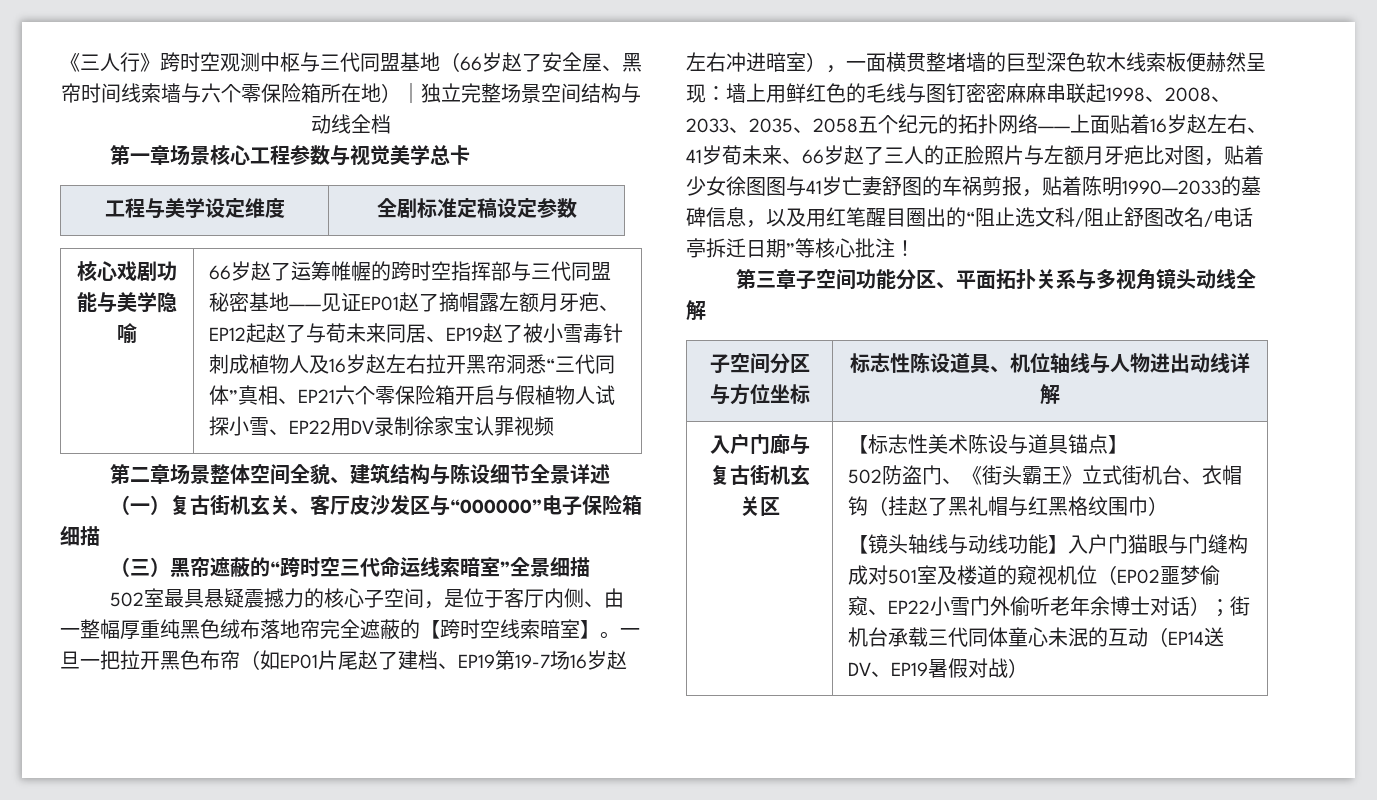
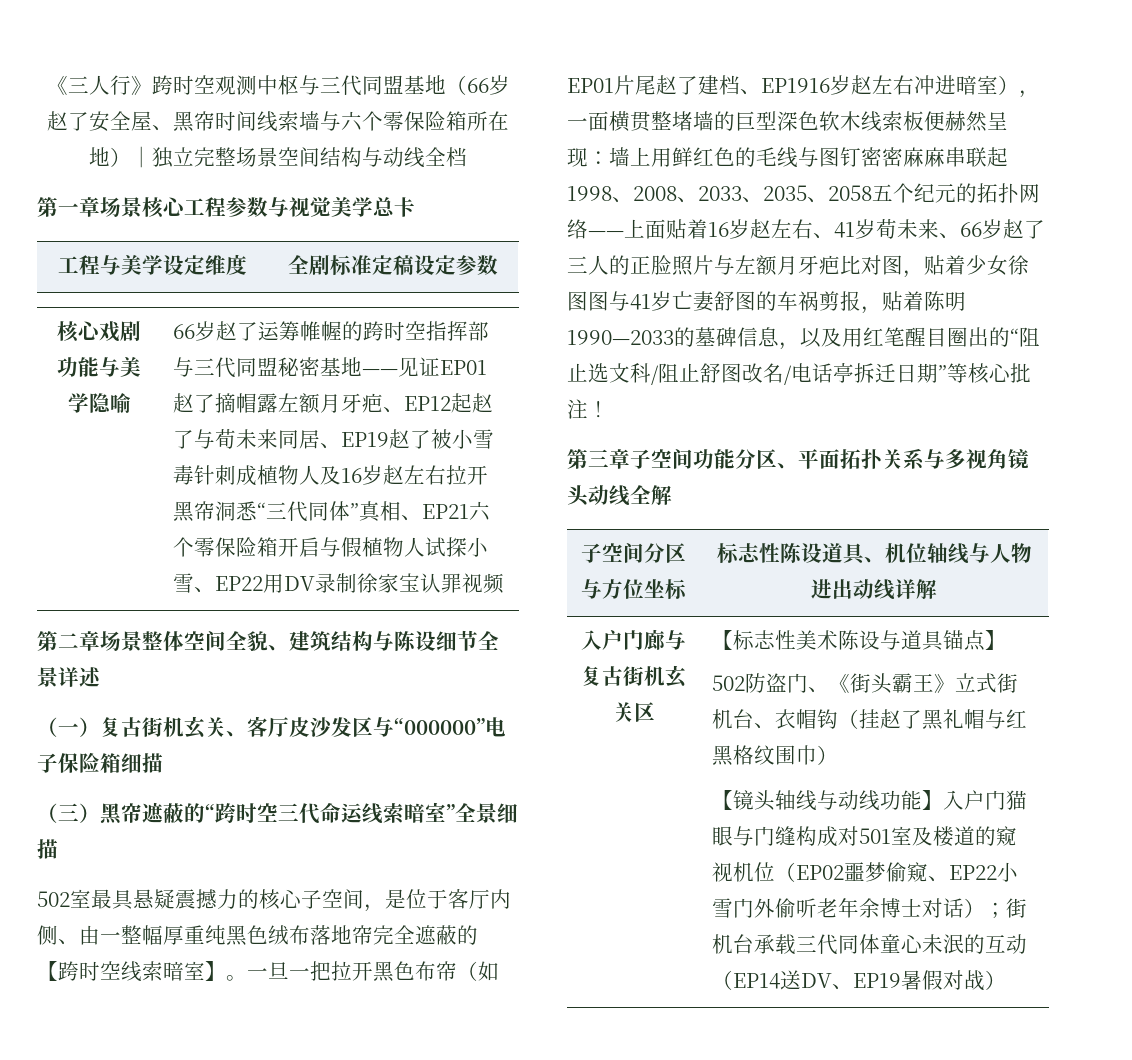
- 一旦一把拉开黑色布帘（如EP01片尾赵了建档、EP19第19-7场16岁赵左右冲进暗室），一面横贯整堵墙的巨型深色软木线索板便赫然呈现：
+ 一旦一把拉开黑色布帘（如EP01片尾赵了建档、EP1916岁赵左右冲进暗室），一面横贯整堵墙的巨型深色软木线索板便赫然呈现：

